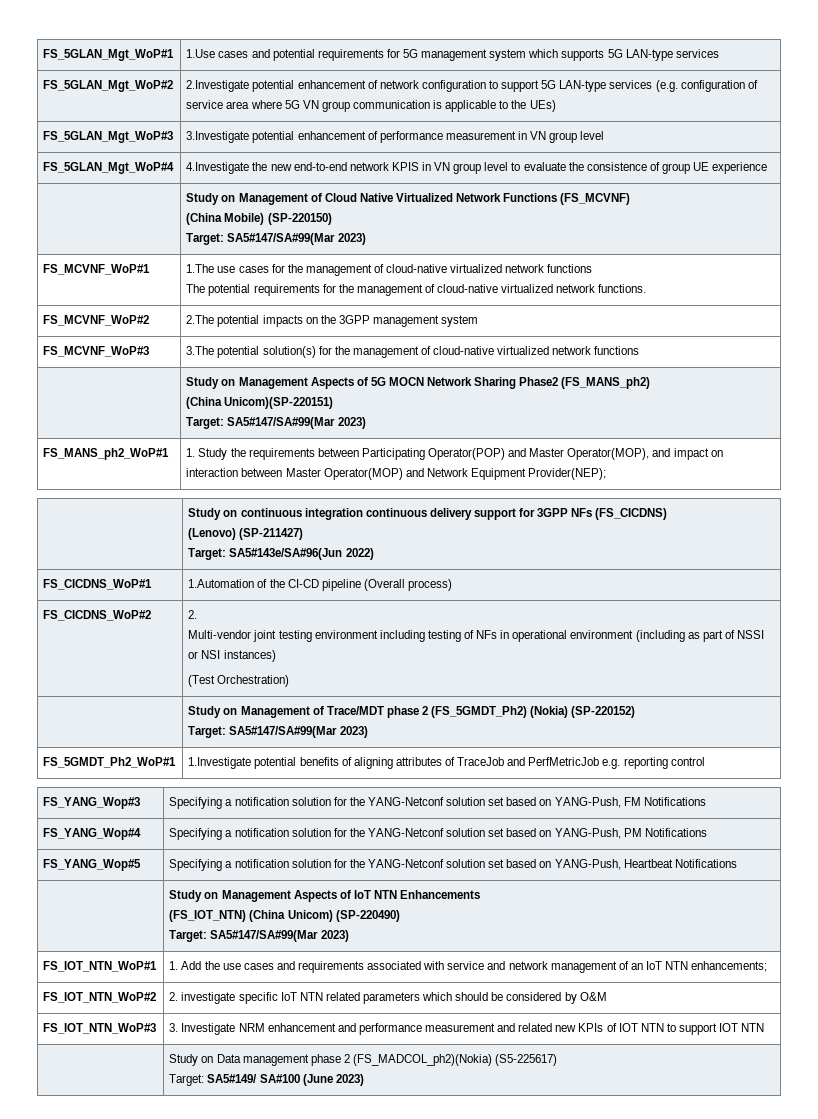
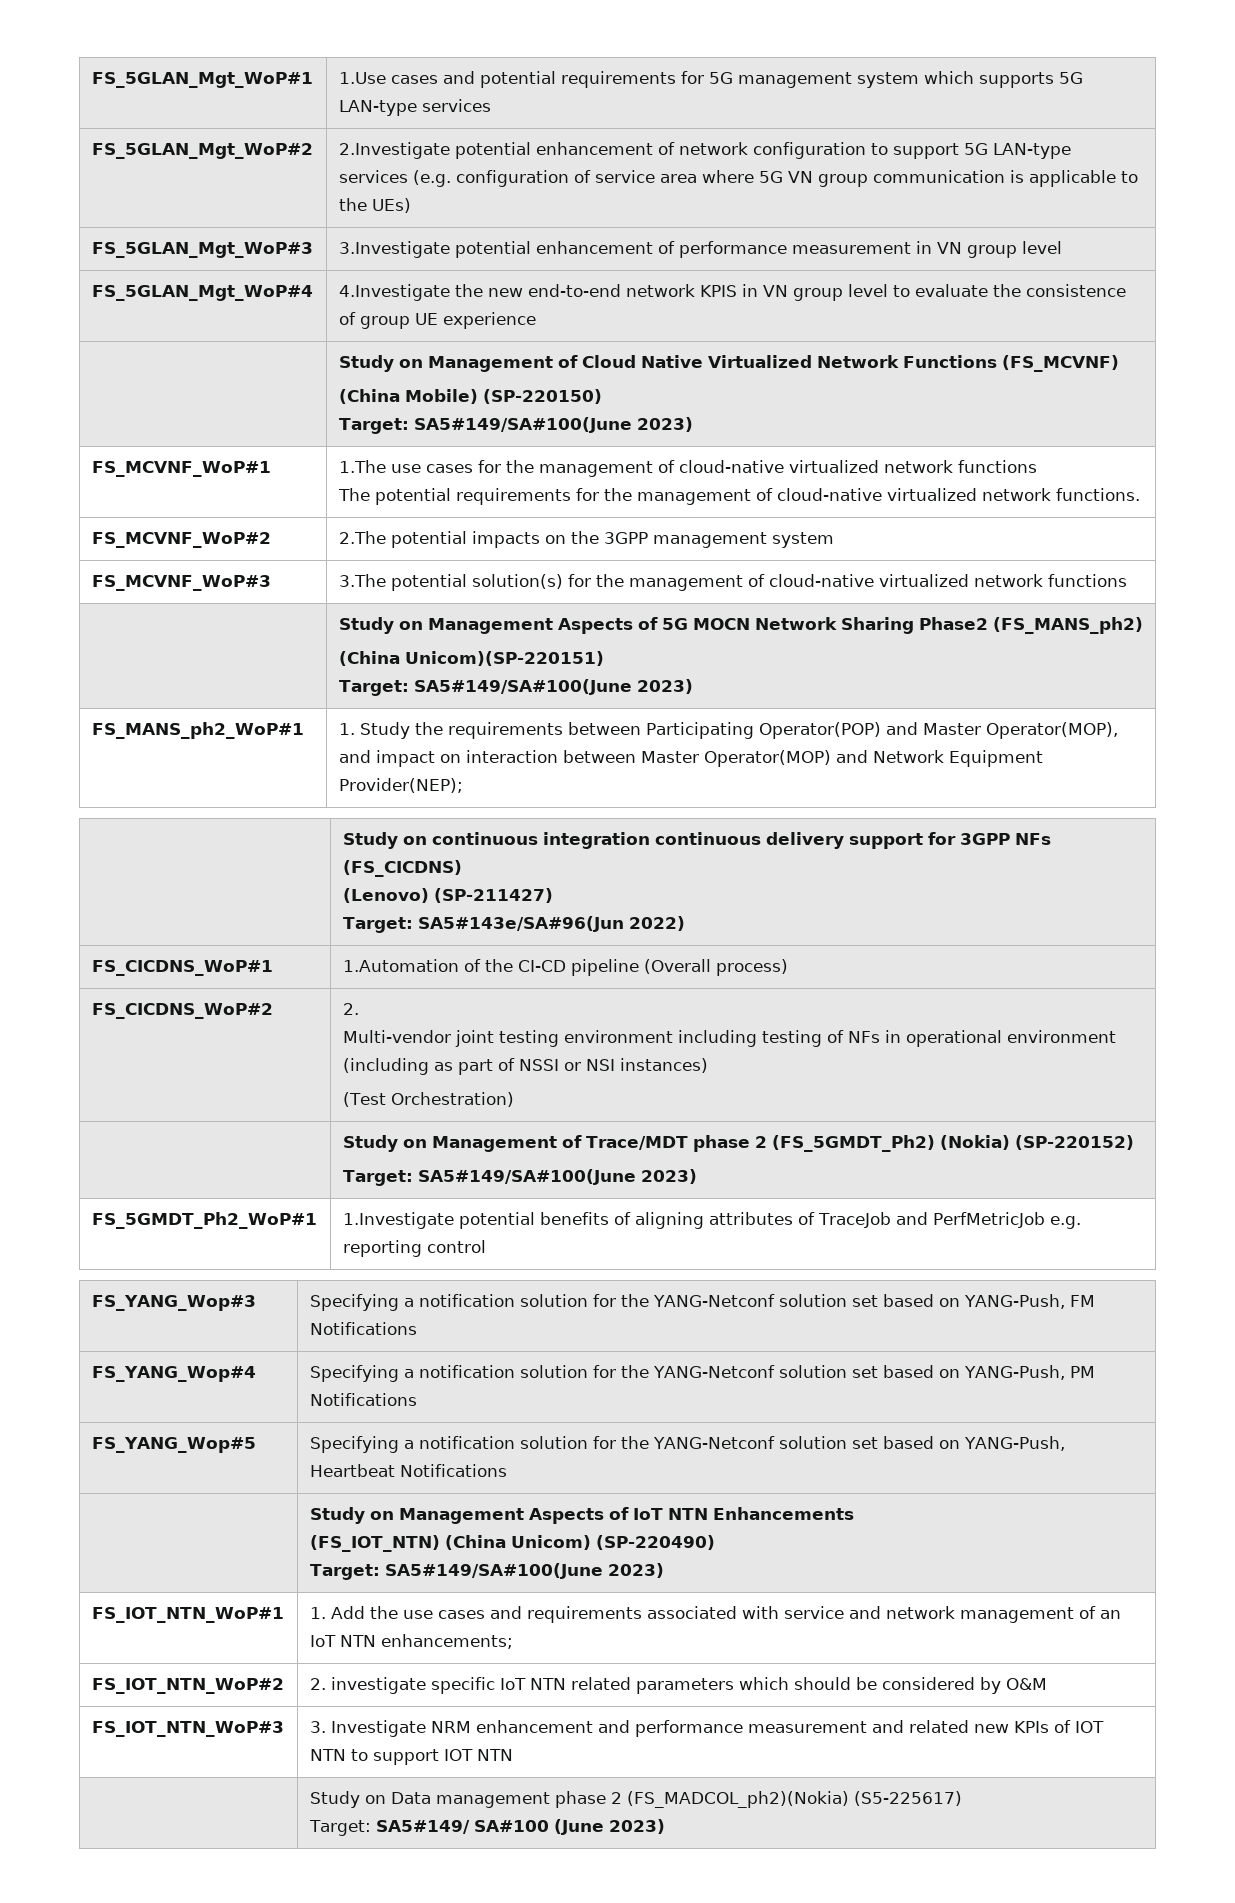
  | Study on Management of Cloud Native Virtualized Network Functions (FS_MCVNF)
  (China Mobile) (SP-220150)
- Target: SA5#147/SA#99(Mar 2023)
+ Target: SA5#149/SA#100(June 2023)
  | Study on Management Aspects of 5G MOCN Network Sharing Phase2 (FS_MANS_ph2)
  (China Unicom)(SP-220151)
- Target: SA5#147/SA#99(Mar 2023)
+ Target: SA5#149/SA#100(June 2023)
  | Study on Management of Trace/MDT phase 2 (FS_5GMDT_Ph2) (Nokia) (SP-220152)
- Target: SA5#147/SA#99(Mar 2023)
+ Target: SA5#149/SA#100(June 2023)
  | Study on Management Aspects of IoT NTN Enhancements
  (FS_IOT_NTN) (China Unicom) (SP-220490)
- Target: SA5#147/SA#99(Mar 2023)
+ Target: SA5#149/SA#100(June 2023)

